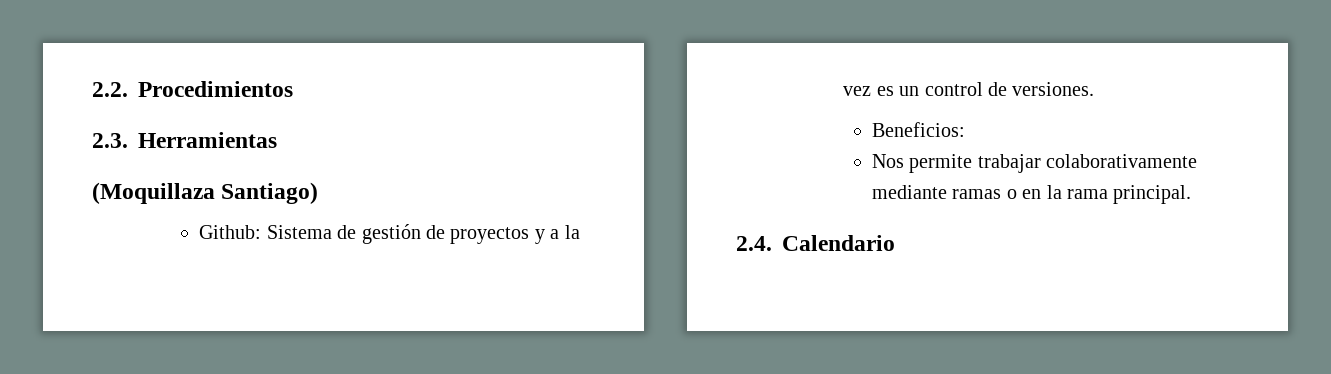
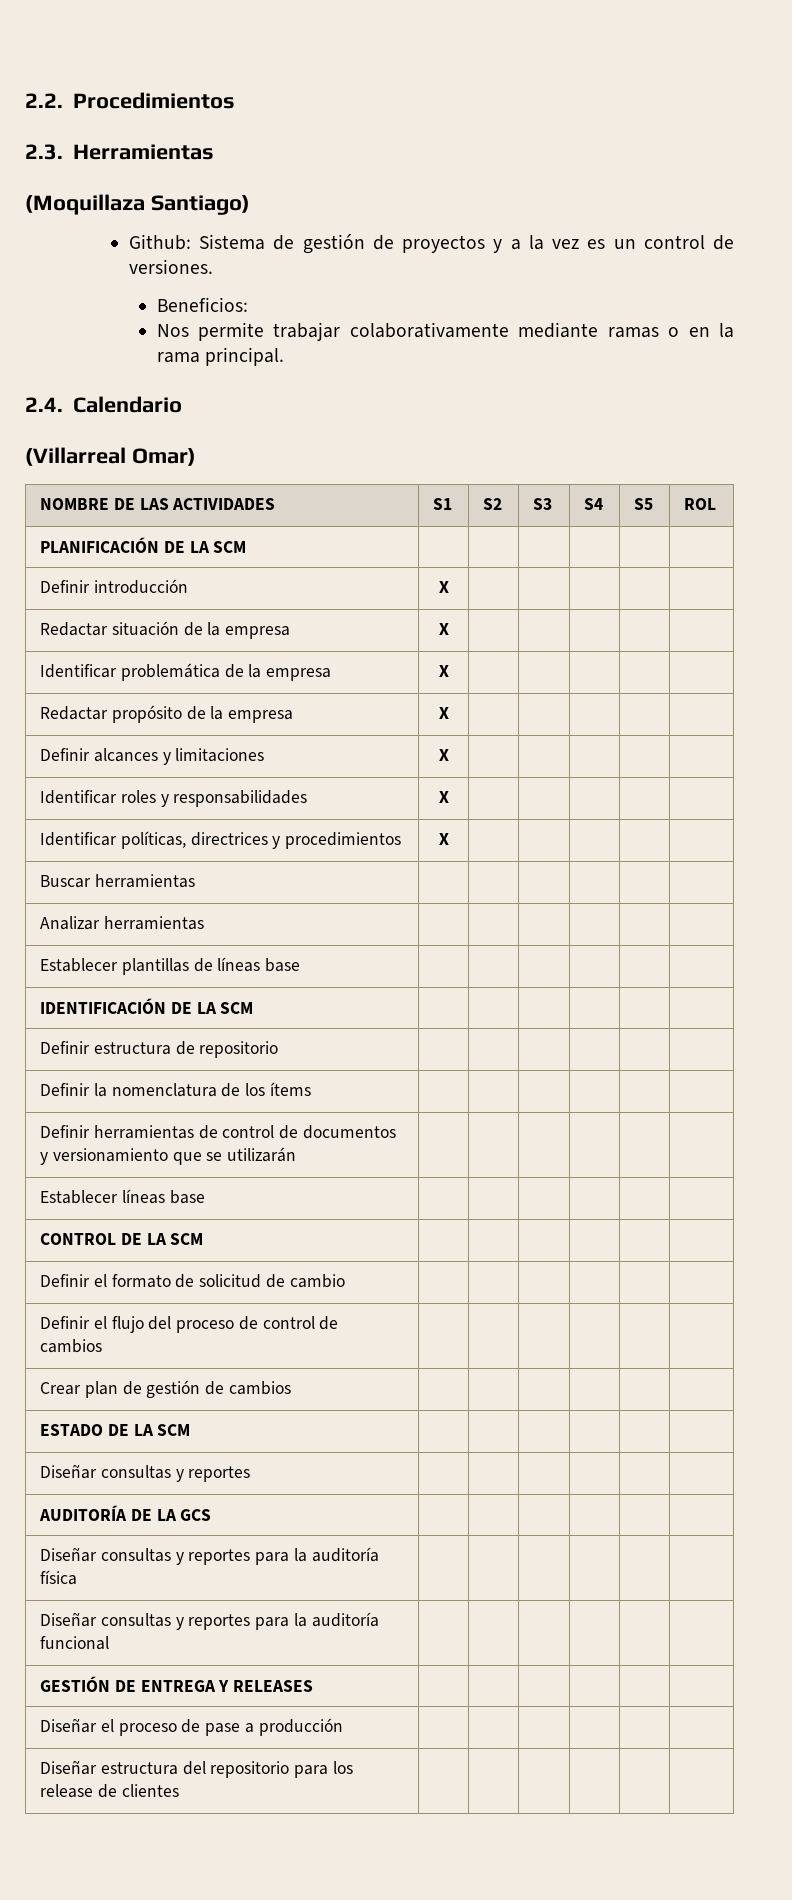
+ (Villarreal Omar)
+ NOMBRE DE LAS ACTIVIDADES | S1 | S2 | S3 | S4 | S5 | ROL
+ PLANIFICACIÓN DE LA SCM | | | | | |
+ Definir introducción | X | | | | |
+ Redactar situación de la empresa | X | | | | |
+ Identificar problemática de la empresa | X | | | | |
+ Redactar propósito de la empresa | X | | | | |
+ Definir alcances y limitaciones | X | | | | |
+ Identificar roles y responsabilidades | X | | | | |
+ Identificar políticas, directrices y procedimientos | X | | | | |
+ Buscar herramientas | | | | | |
+ Analizar herramientas | | | | | |
+ Establecer plantillas de líneas base | | | | | |
+ IDENTIFICACIÓN DE LA SCM | | | | | |
+ Definir estructura de repositorio | | | | | |
+ Definir la nomenclatura de los ítems | | | | | |
+ Definir herramientas de control de documentos y versionamiento que se utilizarán | | | | | |
+ Establecer líneas base | | | | | |
+ CONTROL DE LA SCM | | | | | |
+ Definir el formato de solicitud de cambio | | | | | |
+ Definir el flujo del proceso de control de cambios | | | | | |
+ Crear plan de gestión de cambios | | | | | |
+ ESTADO DE LA SCM | | | | | |
+ Diseñar consultas y reportes | | | | | |
+ AUDITORÍA DE LA GCS | | | | | |
+ Diseñar consultas y reportes para la auditoría física | | | | | |
+ Diseñar consultas y reportes para la auditoría funcional | | | | | |
+ GESTIÓN DE ENTREGA Y RELEASES | | | | | |
+ Diseñar el proceso de pase a producción | | | | | |
+ Diseñar estructura del repositorio para los release de clientes | | | | | |

